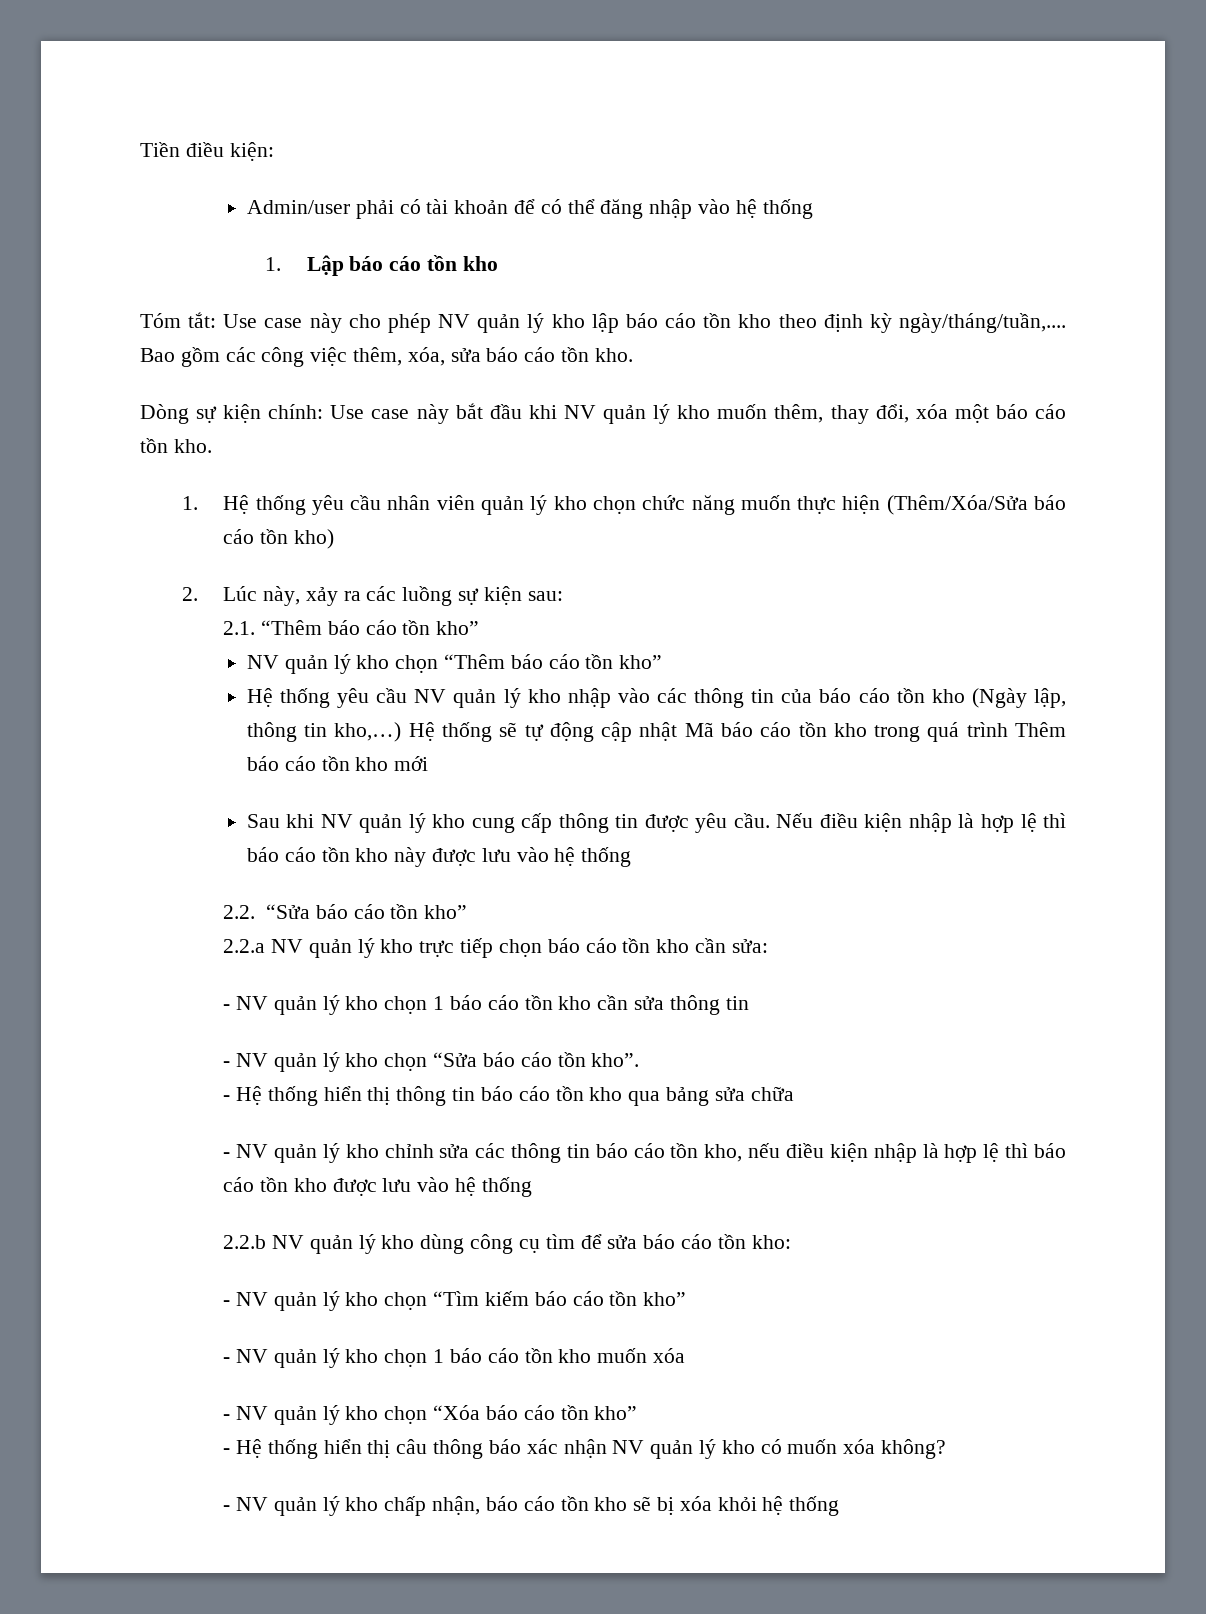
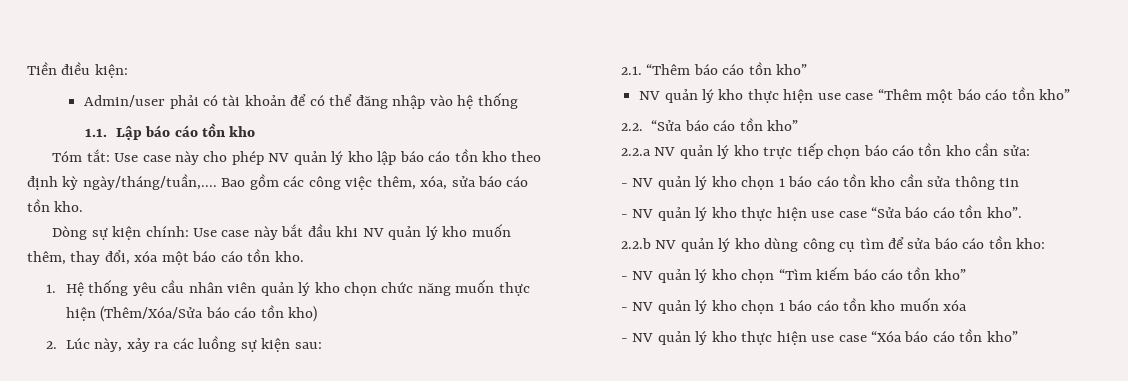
- 1. Lập báo cáo tồn kho
+ 1.1. Lập báo cáo tồn kho
- NV quản lý kho chọn “Thêm báo cáo tồn kho”
- Hệ thống yêu cầu NV quản lý kho nhập vào các thông tin của báo cáo tồn kho (Ngày lập, thông tin kho,…) Hệ thống sẽ tự động cập nhật Mã báo cáo tồn kho trong quá trình Thêm báo cáo tồn kho mới
- Sau khi NV quản lý kho cung cấp thông tin được yêu cầu. Nếu điều kiện nhập là hợp lệ thì báo cáo tồn kho này được lưu vào hệ thống
+ NV quản lý kho thực hiện use case “Thêm một báo cáo tồn kho”
- - NV quản lý kho chọn “Sửa báo cáo tồn kho”.
+ - NV quản lý kho thực hiện use case “Sửa báo cáo tồn kho”.
- - Hệ thống hiển thị thông tin báo cáo tồn kho qua bảng sửa chữa
- - NV quản lý kho chỉnh sửa các thông tin báo cáo tồn kho, nếu điều kiện nhập là hợp lệ thì báo cáo tồn kho được lưu vào hệ thống
- - NV quản lý kho chọn “Xóa báo cáo tồn kho”
+ - NV quản lý kho thực hiện use case “Xóa báo cáo tồn kho”
- - Hệ thống hiển thị câu thông báo xác nhận NV quản lý kho có muốn xóa không?
- - NV quản lý kho chấp nhận, báo cáo tồn kho sẽ bị xóa khỏi hệ thống

